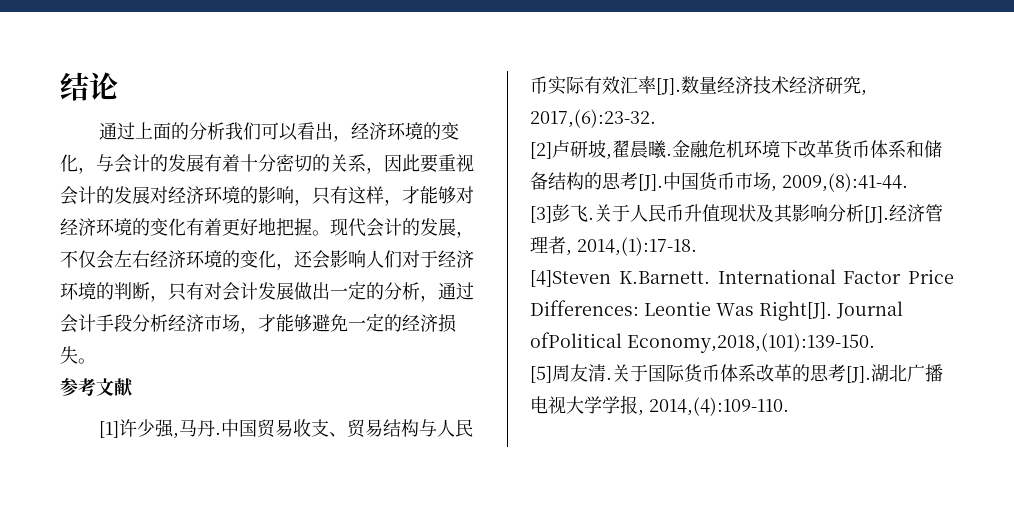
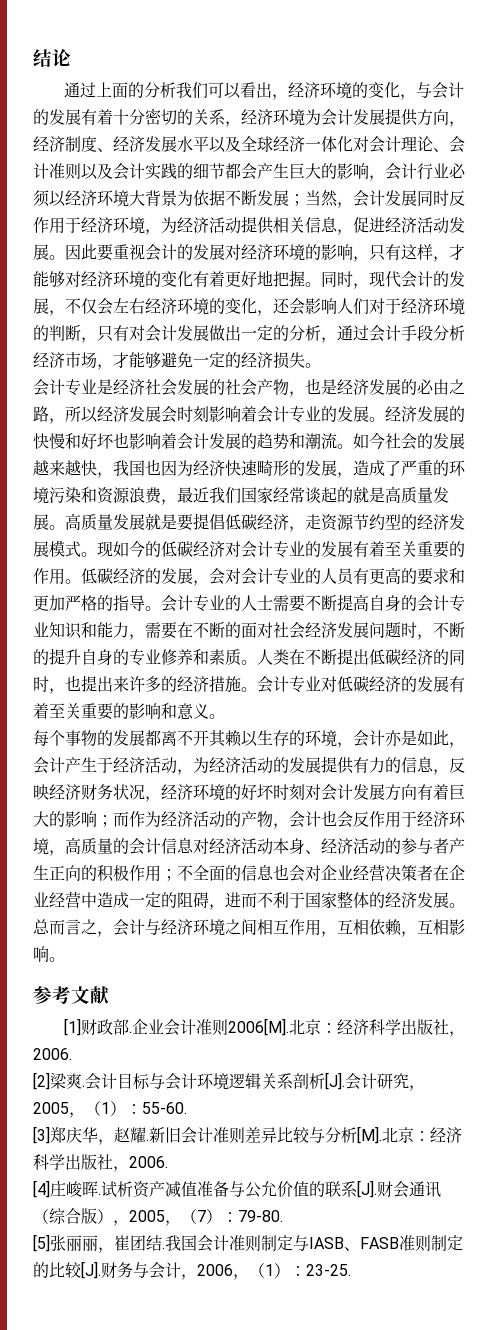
- 通过上面的分析我们可以看出，经济环境的变化，与会计的发展有着十分密切的关系，因此要重视会计的发展对经济环境的影响，只有这样，才能够对经济环境的变化有着更好地把握。
+ 通过上面的分析我们可以看出，经济环境的变化，与会计的发展有着十分密切的关系，经济环境为会计发展提供方向，经济制度、经济发展水平以及全球经济一体化对会计理论、会计准则以及会计实践的细节都会产生巨大的影响，会计行业必须以经济环境大背景为依据不断发展；当然，会计发展同时反作用于经济环境，为经济活动提供相关信息，促进经济活动发展。因此要重视会计的发展对经济环境的影响，只有这样，才能够对经济环境的变化有着更好地把握。
- 现代会计的发展，不仅会左右经济环境的变化，还会影响人们对于经济环境的判断，只有对会计发展做出一定的分析，通过会计手段分析经济市场，才能够避免一定的经济损失。
+ 同时，现代会计的发展，不仅会左右经济环境的变化，还会影响人们对于经济环境的判断，只有对会计发展做出一定的分析，通过会计手段分析经济市场，才能够避免一定的经济损失。
+ 会计专业是经济社会发展的社会产物，也是经济发展的必由之路，所以经济发展会时刻影响着会计专业的发展。经济发展的快慢和好坏也影响着会计发展的趋势和潮流。如今社会的发展越来越快，我国也因为经济快速畸形的发展，造成了严重的环境污染和资源浪费，最近我们国家经常谈起的就是高质量发展。高质量发展就是要提倡低碳经济，走资源节约型的经济发展模式。现如今的低碳经济对会计专业的发展有着至关重要的作用。低碳经济的发展，会对会计专业的人员有更高的要求和更加严格的指导。会计专业的人士需要不断提高自身的会计专业知识和能力，需要在不断的面对社会经济发展问题时，不断的提升自身的专业修养和素质。人类在不断提出低碳经济的同时，也提出来许多的经济措施。会计专业对低碳经济的发展有着至关重要的影响和意义。
+ 每个事物的发展都离不开其赖以生存的环境，会计亦是如此，会计产生于经济活动，为经济活动的发展提供有力的信息，反映经济财务状况，经济环境的好坏时刻对会计发展方向有着巨大的影响；而作为经济活动的产物，会计也会反作用于经济环境，高质量的会计信息对经济活动本身、经济活动的参与者产生正向的积极作用；不全面的信息也会对企业经营决策者在企业经营中造成一定的阻碍，进而不利于国家整体的经济发展。总而言之，会计与经济环境之间相互作用，互相依赖，互相影响。
  参考文献
- [1]许少强,马丹.中国贸易收支、贸易结构与人民币实际有效汇率[J].数量经济技术经济研究, 2017,(6):23-32.
- [2]卢研坡,翟晨曦.金融危机环境下改革货币体系和储备结构的思考[J].中国货币市场, 2009,(8):41-44.
- [3]彭飞.关于人民币升值现状及其影响分析[J].经济管理者, 2014,(1):17-18.
- [4]Steven K.Barnett. International Factor Price Differences: Leontie Was Right[J]. Journal ofPolitical Economy,2018,(101):139-150.
- [5]周友清.关于国际货币体系改革的思考[J].湖北广播电视大学学报, 2014,(4):109-110.
+ [1]财政部.企业会计准则2006[M].北京：经济科学出版社，2006.
+ [2]梁爽.会计目标与会计环境逻辑关系剖析[J].会计研究，2005，（1）：55-60.
+ [3]郑庆华，赵耀.新旧会计准则差异比较与分析[M].北京：经济科学出版社，2006.
+ [4]庄峻晖.试析资产减值准备与公允价值的联系[J].财会通讯（综合版），2005，（7）：79-80.
+ [5]张丽丽，崔团结.我国会计准则制定与IASB、FASB准则制定的比较[J].财务与会计，2006，（1）：23-25.

